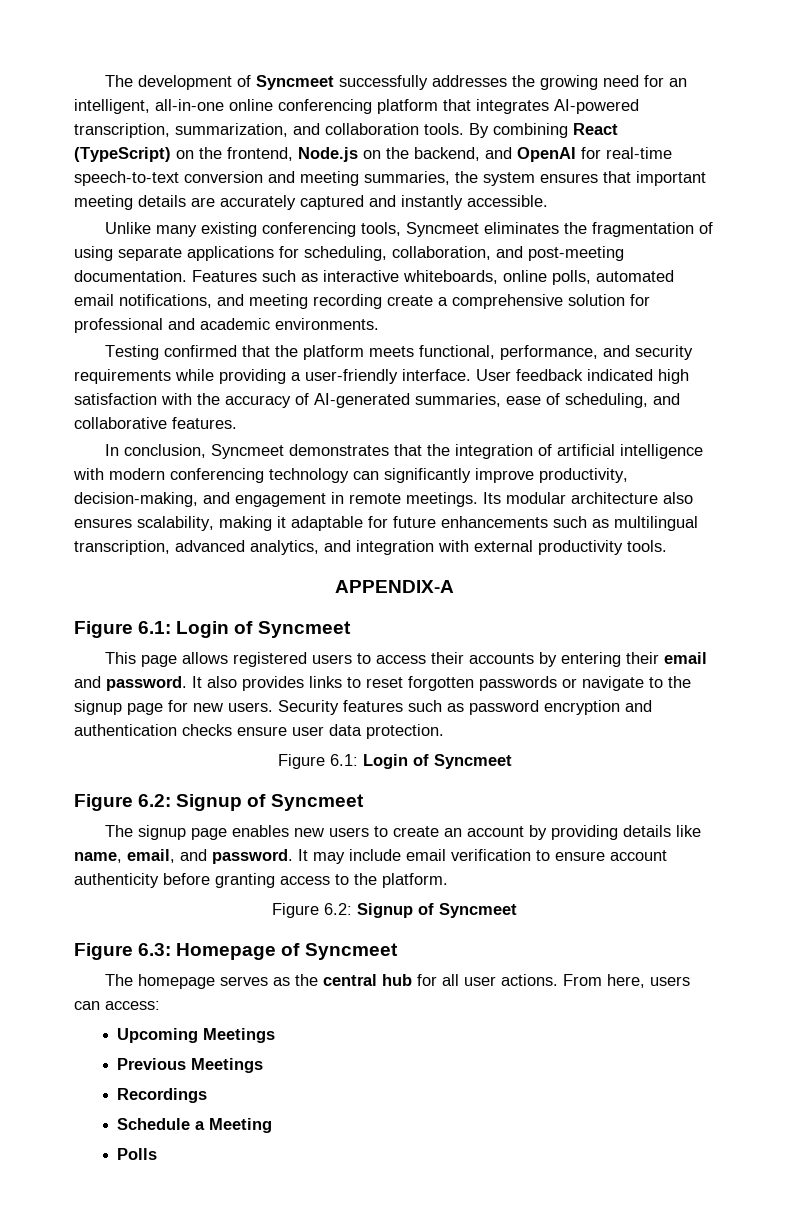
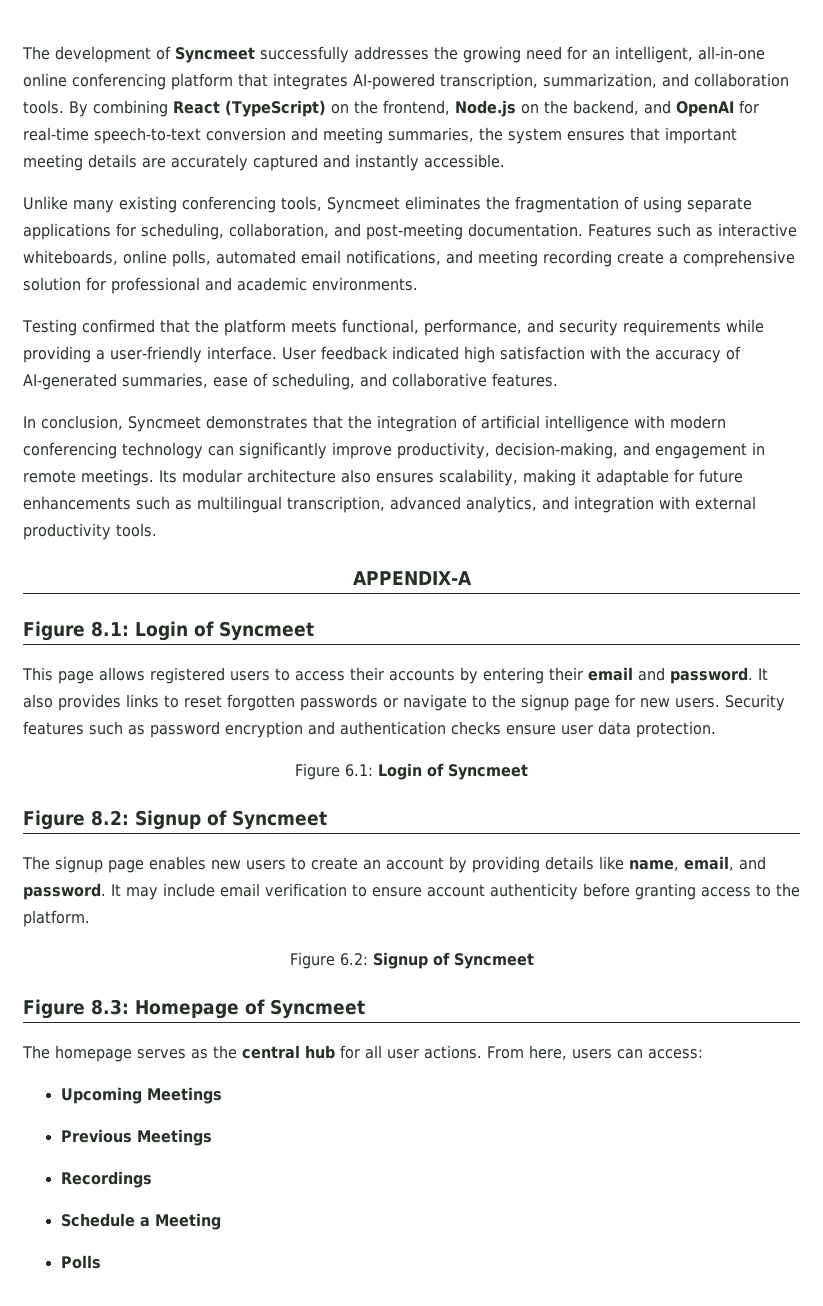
  APPENDIX-A
- Figure 6.1: Login of Syncmeet
+ Figure 8.1: Login of Syncmeet
  Security features such as password encryption and authentication checks ensure user data protection.
  Figure 6.1: Login of Syncmeet
- Figure 6.2: Signup of Syncmeet
+ Figure 8.2: Signup of Syncmeet
- Figure 6.3: Homepage of Syncmeet
+ Figure 8.3: Homepage of Syncmeet

